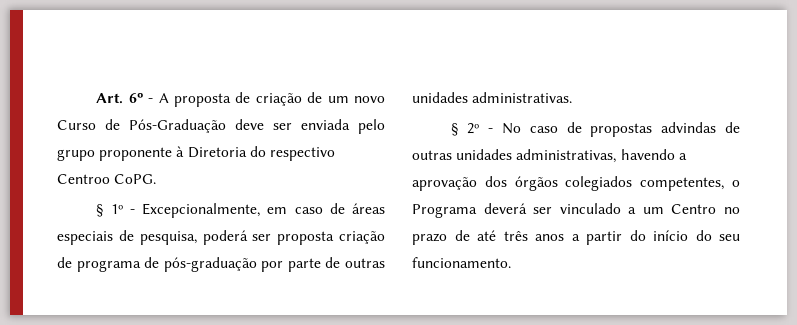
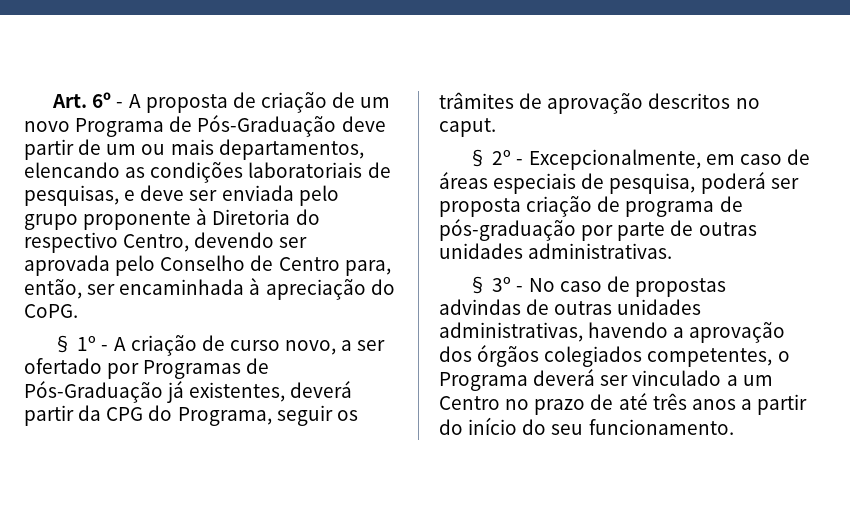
- Art. 6º - A proposta de criação de um novo Curso de Pós-Graduação deve ser enviada pelo grupo proponente à Diretoria do respectivo Centroo CoPG.
- § 1º - Excepcionalmente, em caso de áreas especiais de pesquisa, poderá ser proposta criação de programa de pós-graduação por parte de outras unidades administrativas.
+ Art. 6º - A proposta de criação de um novo Programa de Pós-Graduação deve partir de um ou mais departamentos, elencando as condições laboratoriais de pesquisas, e deve ser enviada pelo grupo proponente à Diretoria do respectivo Centro, devendo ser aprovada pelo Conselho de Centro para, então, ser encaminhada à apreciação do CoPG.
+ § 1º - A criação de curso novo, a ser ofertado por Programas de Pós-Graduação já existentes, deverá partir da CPG do Programa, seguir os trâmites de aprovação descritos no caput.
+ § 2º - Excepcionalmente, em caso de áreas especiais de pesquisa, poderá ser proposta criação de programa de pós-graduação por parte de outras unidades administrativas.
- § 2º - No caso de propostas advindas de outras unidades administrativas, havendo a aprovação dos órgãos colegiados competentes, o Programa deverá ser vinculado a um Centro no prazo de até três anos a partir do início do seu funcionamento.
+ § 3º - No caso de propostas advindas de outras unidades administrativas, havendo a aprovação dos órgãos colegiados competentes, o Programa deverá ser vinculado a um Centro no prazo de até três anos a partir do início do seu funcionamento.

